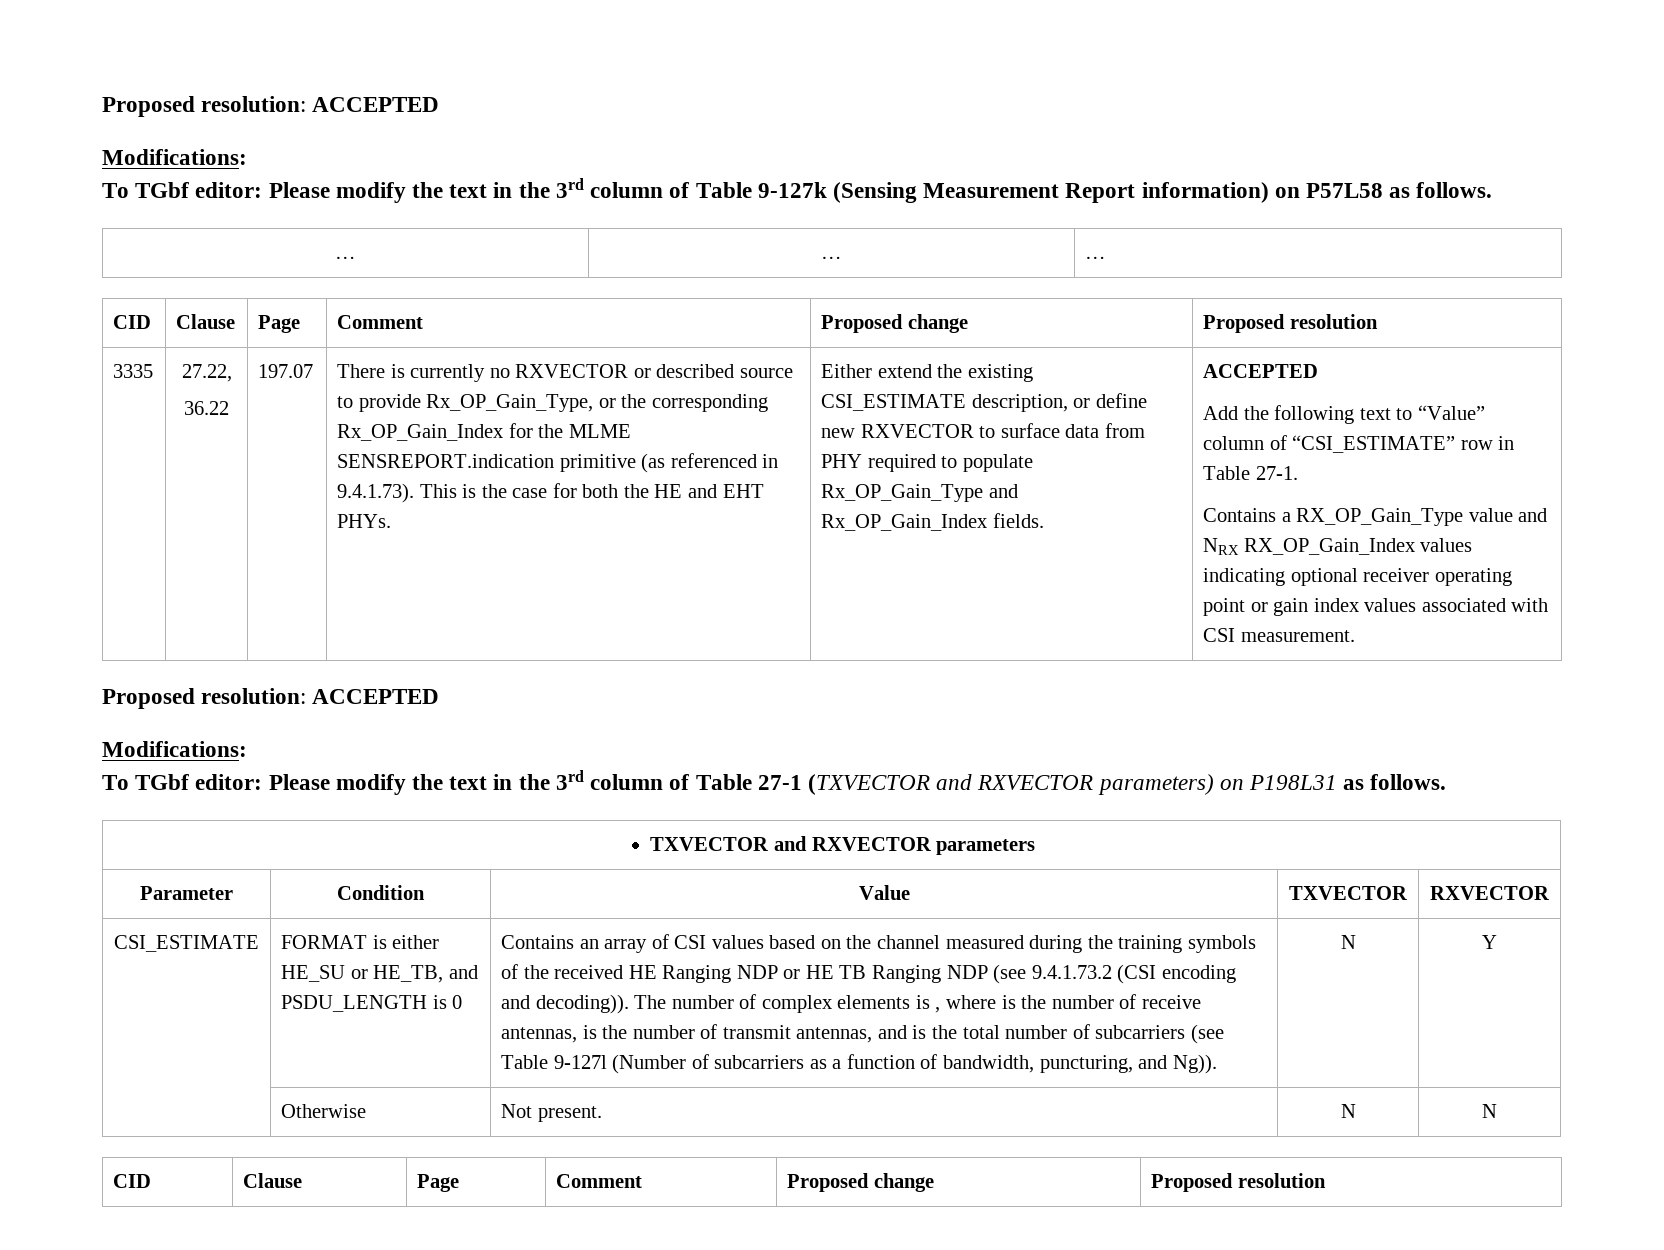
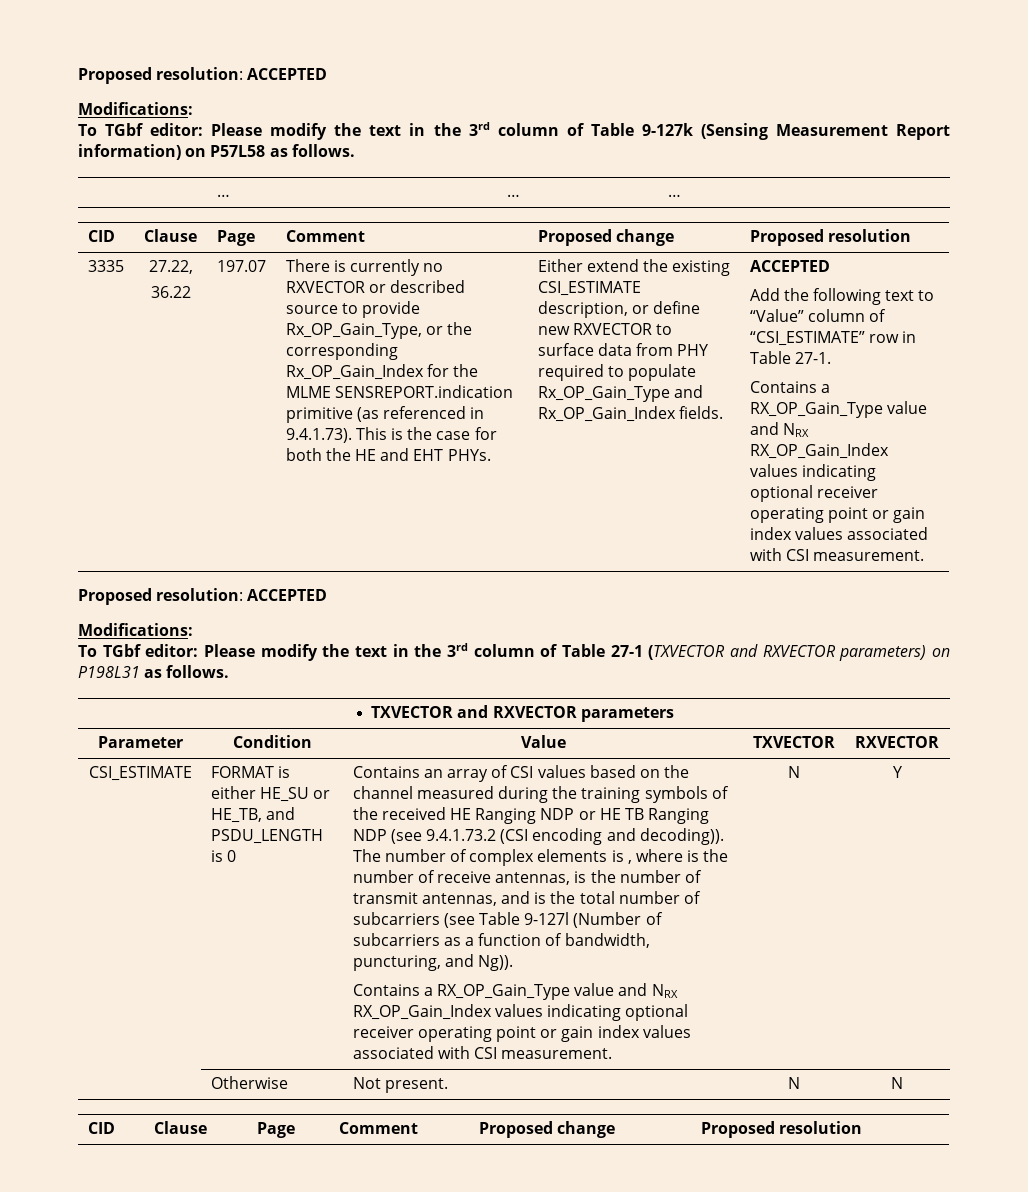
  The number of complex elements is , where is the number of receive antennas, is the number of transmit antennas, and is the total number of subcarriers (see Table 9-127l (Number of subcarriers as a function of bandwidth, puncturing, and Ng)).
+ Contains a RX_OP_Gain_Type value and NRX RX_OP_Gain_Index values indicating optional receiver operating point or gain index values associated with CSI measurement.

